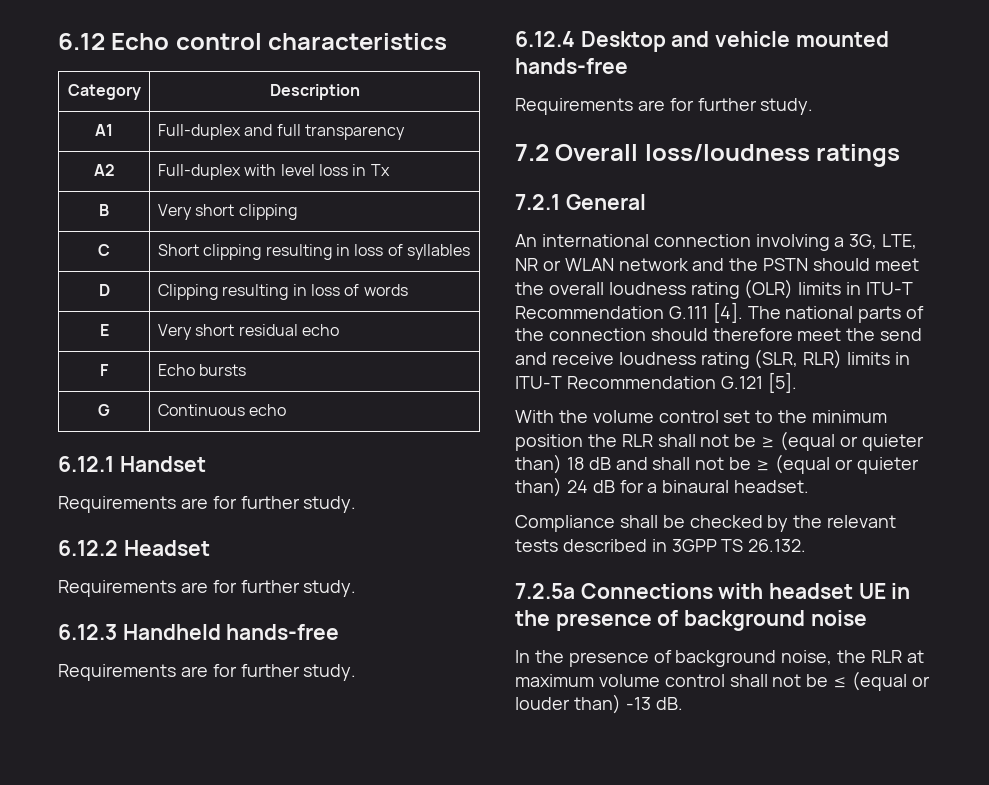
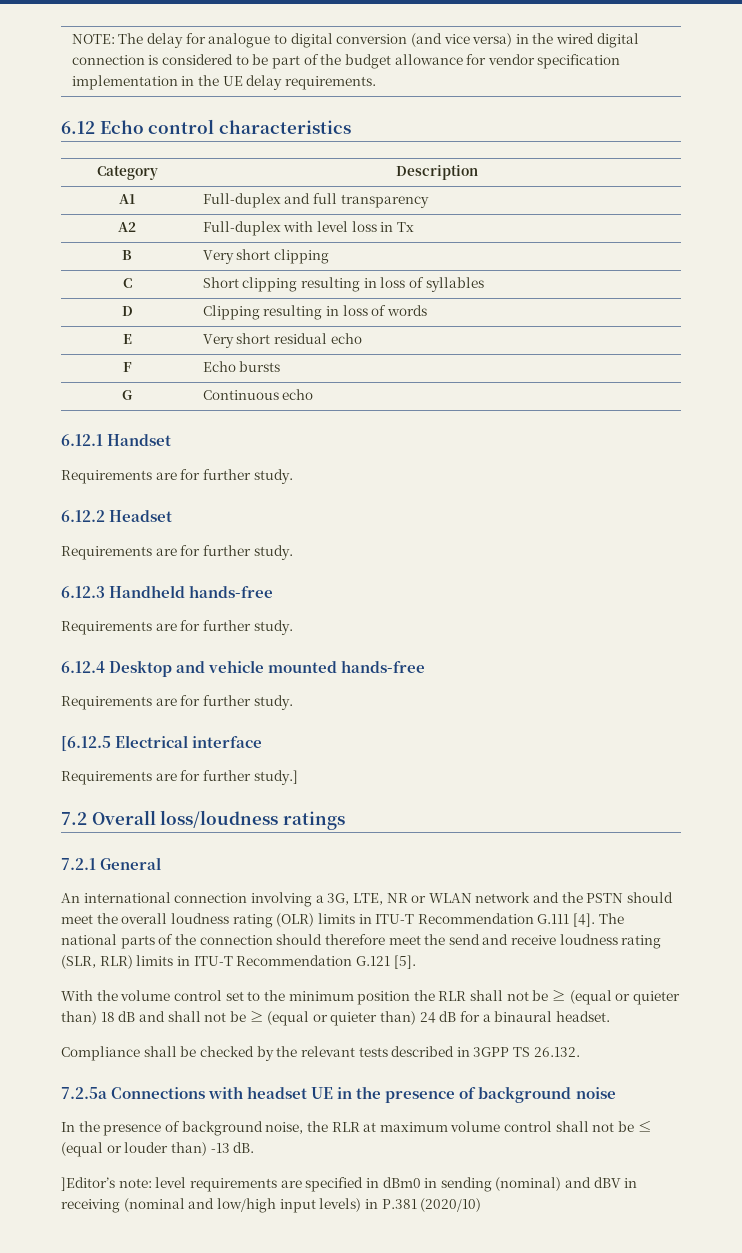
+ NOTE: The delay for analogue to digital conversion (and vice versa) in the wired digital connection is considered to be part of the budget allowance for vendor specification implementation in the UE delay requirements.
+ [6.12.5 Electrical interface
+ Requirements are for further study.]
+ ]Editor’s note: level requirements are specified in dBm0 in sending (nominal) and dBV in receiving (nominal and low/high input levels) in P.381 (2020/10)

